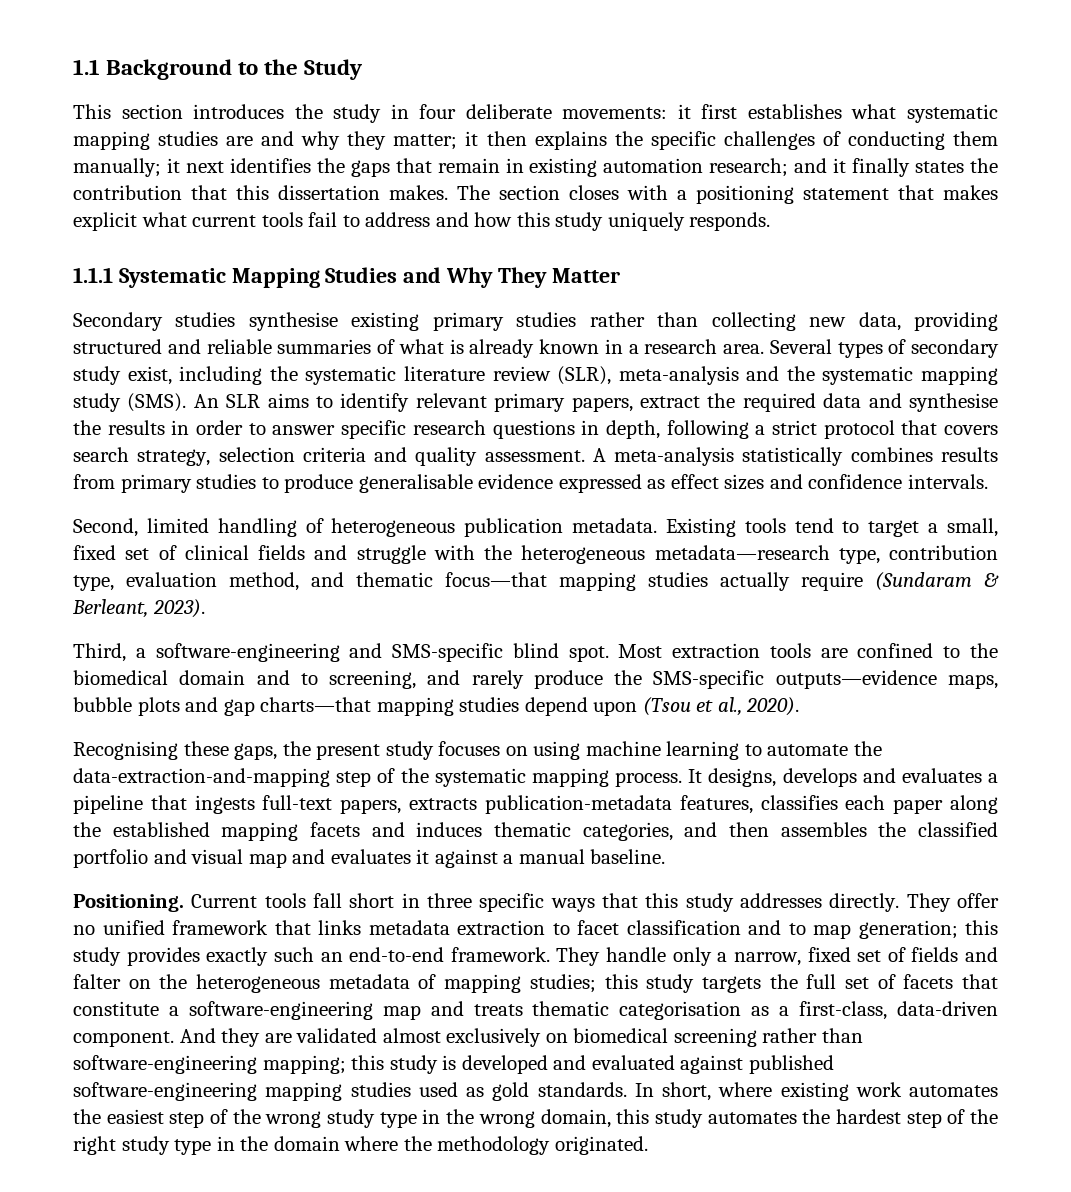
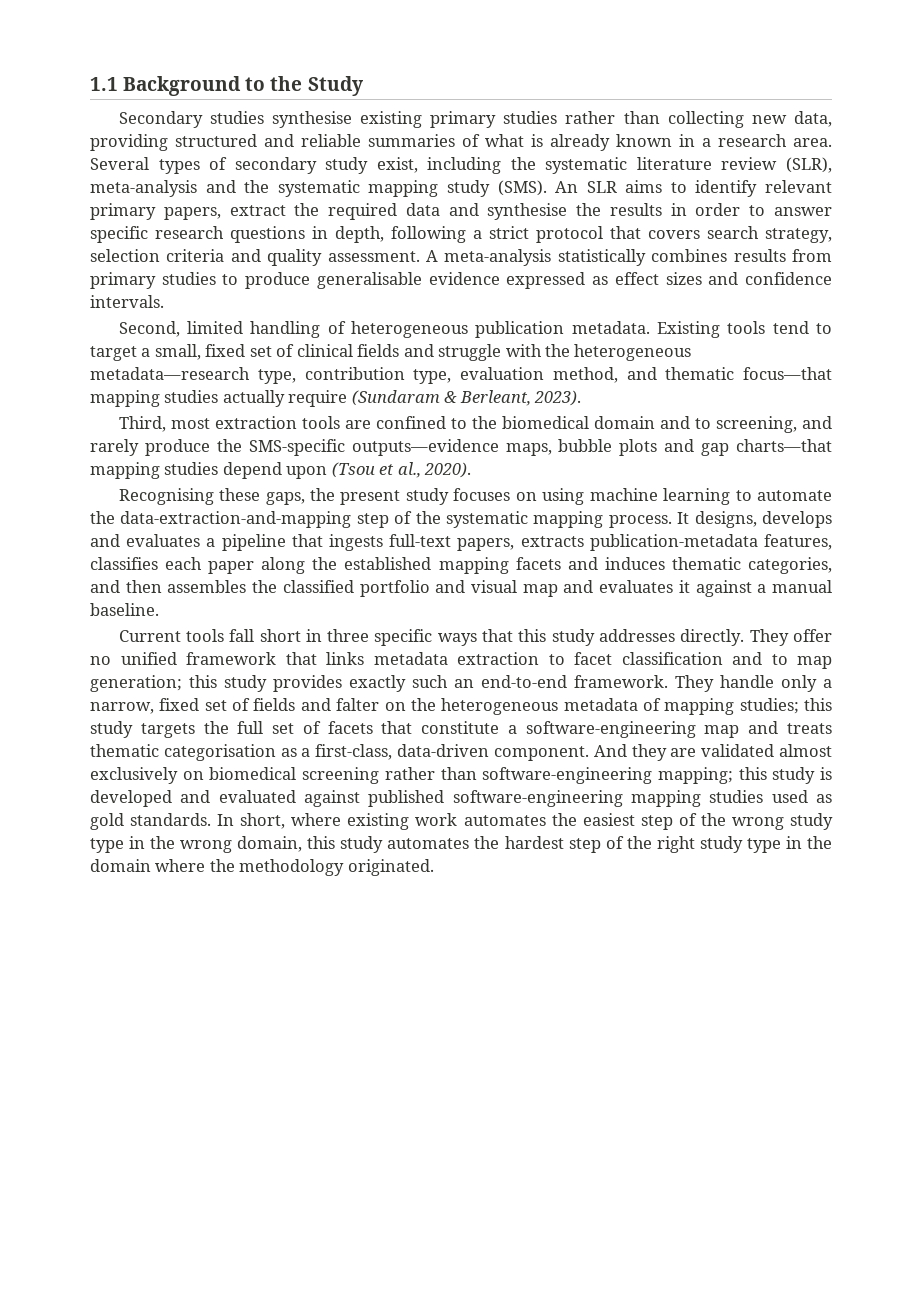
- This section introduces the study in four deliberate movements: it first establishes what systematic mapping studies are and why they matter; it then explains the specific challenges of conducting them manually; it next identifies the gaps that remain in existing automation research; and it finally states the contribution that this dissertation makes. The section closes with a positioning statement that makes explicit what current tools fail to address and how this study uniquely responds.
- 1.1.1 Systematic Mapping Studies and Why They Matter
- Third, a software-engineering and SMS-specific blind spot. Most extraction tools are confined to the biomedical domain and to screening, and rarely produce the SMS-specific outputs—evidence maps, bubble plots and gap charts—that mapping studies depend upon (Tsou et al., 2020).
+ Third, most extraction tools are confined to the biomedical domain and to screening, and rarely produce the SMS-specific outputs—evidence maps, bubble plots and gap charts—that mapping studies depend upon (Tsou et al., 2020).
- Positioning.

